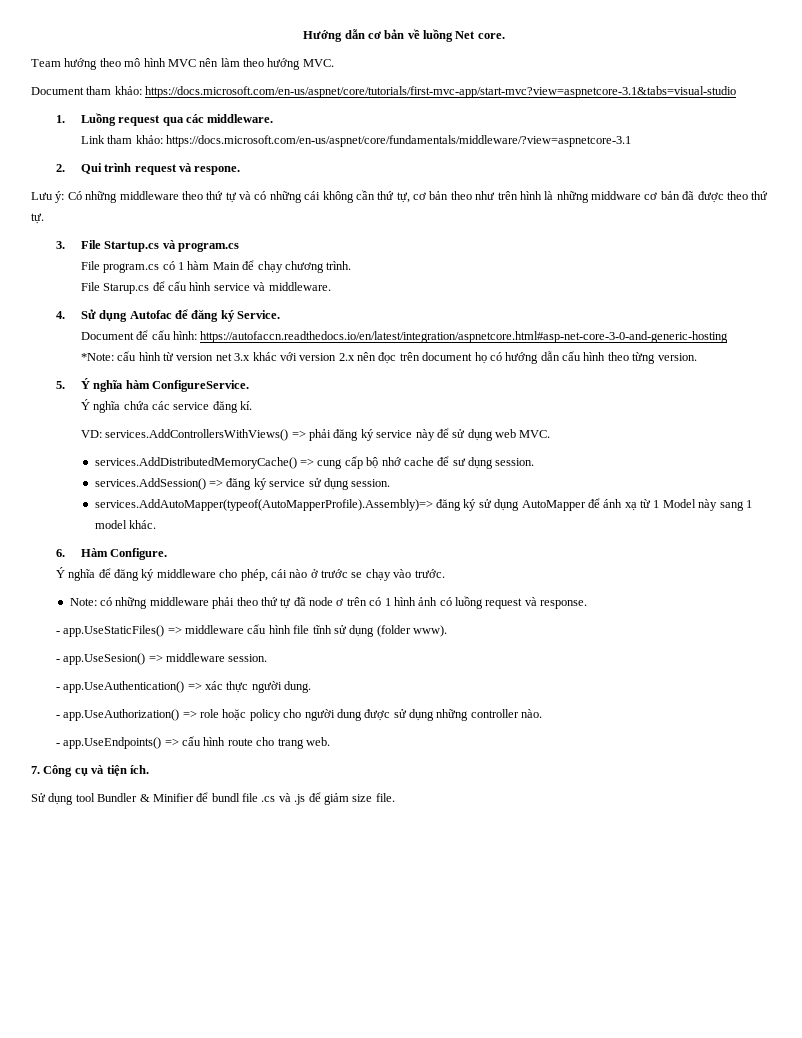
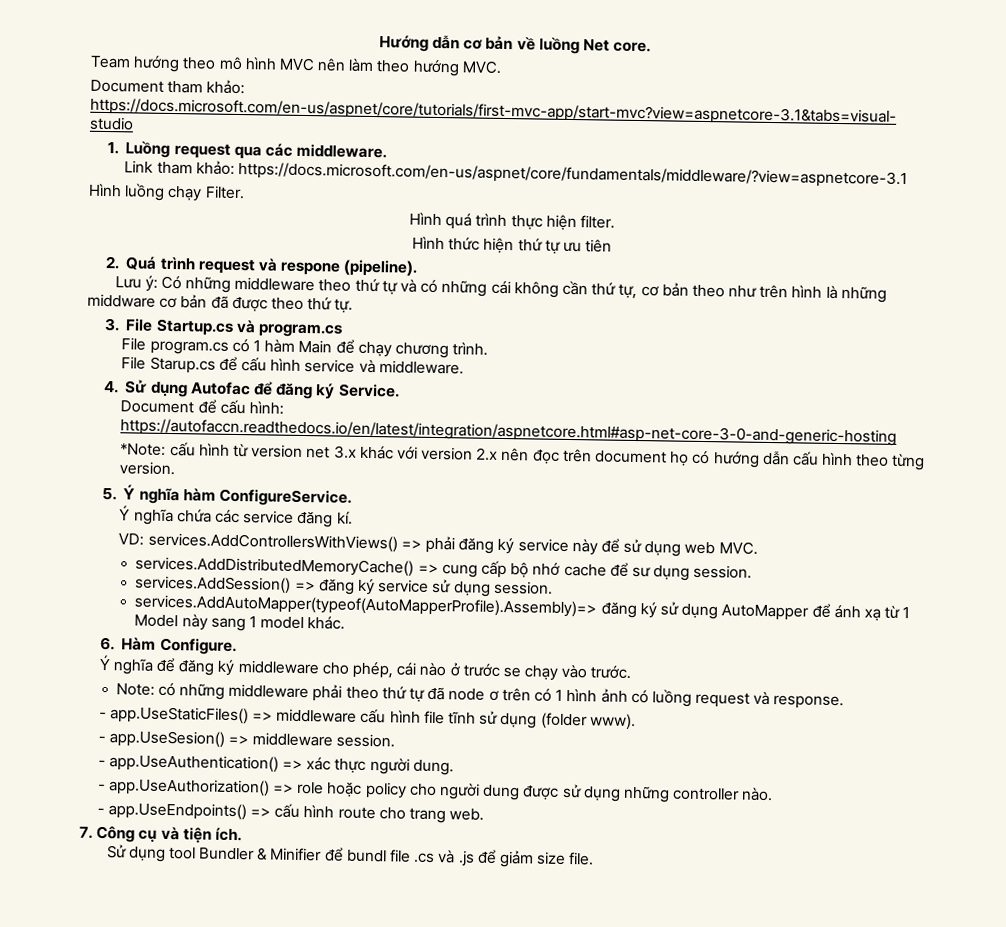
+ Hình luồng chạy Filter.
+ Hình quá trình thực hiện filter.
+ Hình thức hiện thứ tự ưu tiên
- 2. Qui trình request và respone.
+ 2. Quá trình request và respone (pipeline).

